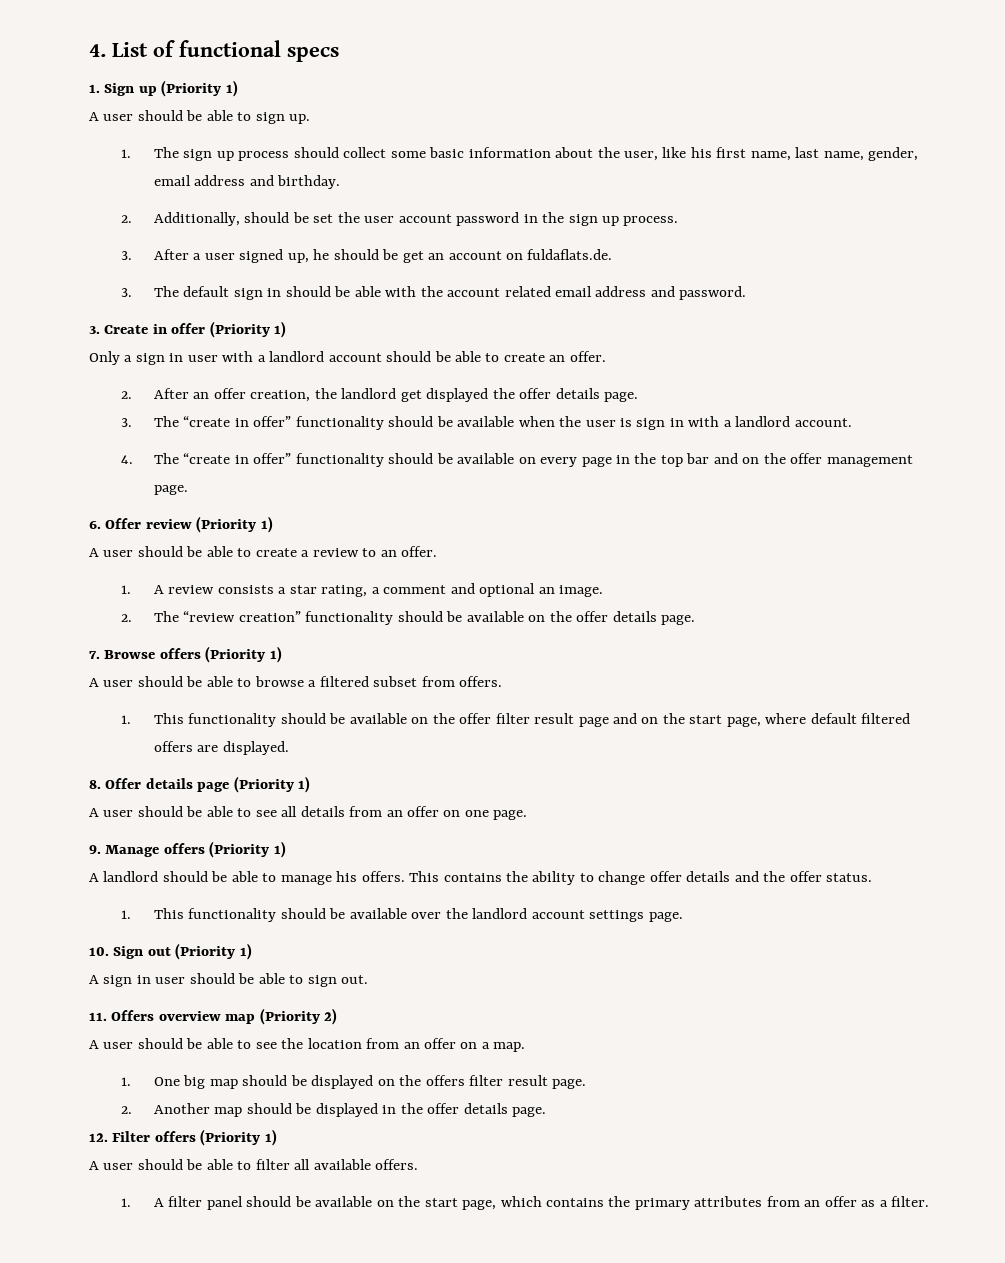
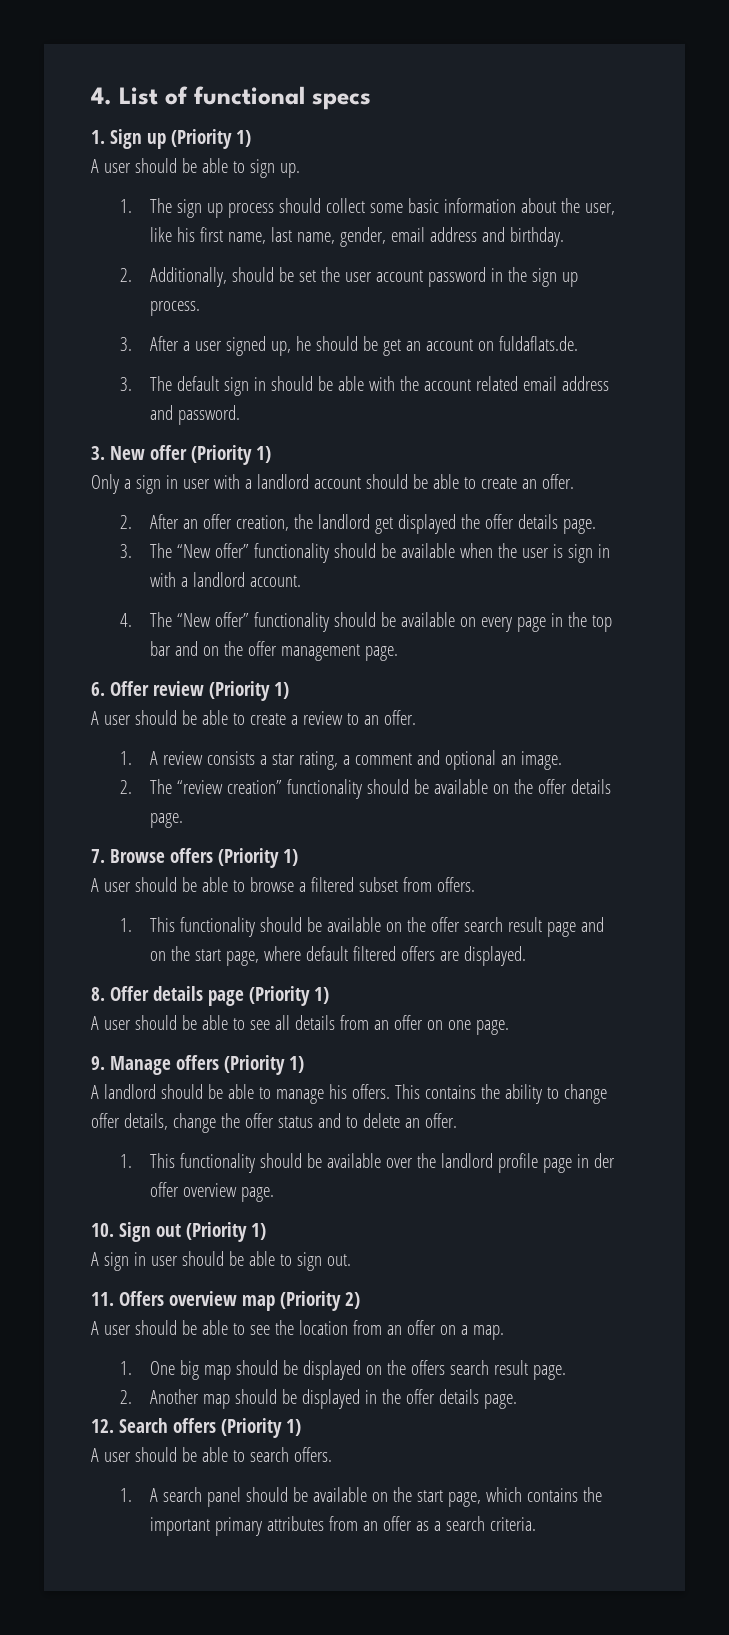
- 3. Create in offer (Priority 1)
+ 3. New offer (Priority 1)
- 3. The “create in offer” functionality should be available when the user is sign in with a landlord account.
+ 3. The “New offer” functionality should be available when the user is sign in with a landlord account.
- 4. The “create in offer” functionality should be available on every page in the top bar and on the offer management page.
+ 4. The “New offer” functionality should be available on every page in the top bar and on the offer management page.
- 1. This functionality should be available on the offer filter result page and on the start page, where default filtered offers are displayed.
+ 1. This functionality should be available on the offer search result page and on the start page, where default filtered offers are displayed.
- This contains the ability to change offer details and the offer status.
+ This contains the ability to change offer details, change the offer status and to delete an offer.
- 1. This functionality should be available over the landlord account settings page.
+ 1. This functionality should be available over the landlord profile page in der offer overview page.
- 1. One big map should be displayed on the offers filter result page.
+ 1. One big map should be displayed on the offers search result page.
- 12. Filter offers (Priority 1)
- A user should be able to filter all available offers.
+ 12. Search offers (Priority 1)
+ A user should be able to search offers.
- 1. A filter panel should be available on the start page, which contains the primary attributes from an offer as a filter.
+ 1. A search panel should be available on the start page, which contains the important primary attributes from an offer as a search criteria.

